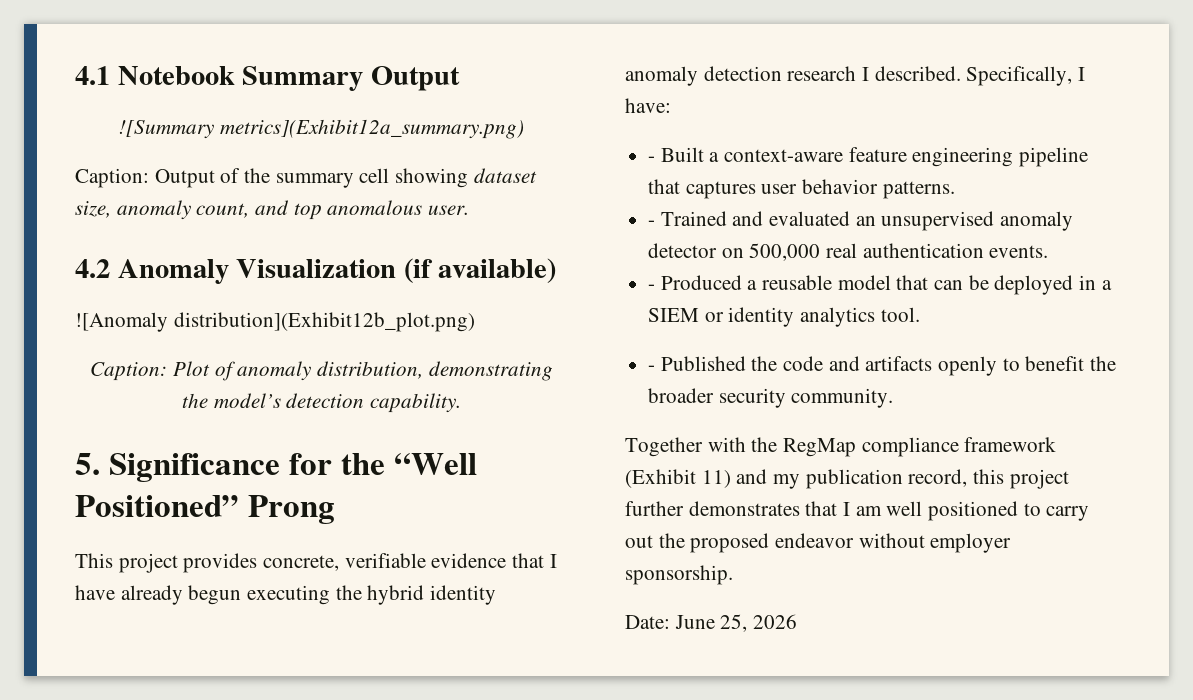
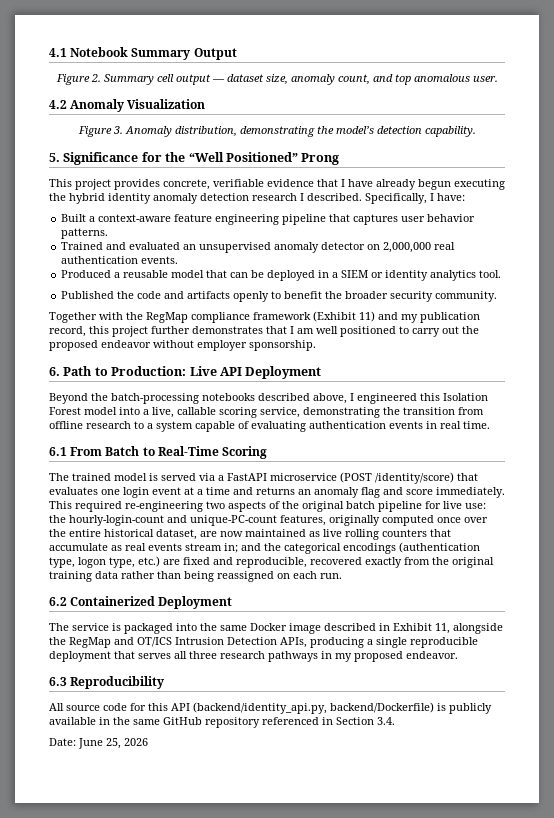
- ![Summary metrics](Exhibit12a_summary.png)
- Caption: Output of the summary cell showing dataset size, anomaly count, and top anomalous user.
+ Figure 2. Summary cell output — dataset size, anomaly count, and top anomalous user.
- 4.2 Anomaly Visualization (if available)
- ![Anomaly distribution](Exhibit12b_plot.png)
- Caption: Plot of anomaly distribution, demonstrating the model’s detection capability.
+ 4.2 Anomaly Visualization
+ Figure 3. Anomaly distribution, demonstrating the model’s detection capability.
- - Built a context‑aware feature engineering pipeline that captures user behavior patterns.
+ Built a context‑aware feature engineering pipeline that captures user behavior patterns.
- - Trained and evaluated an unsupervised anomaly detector on 500,000 real authentication events.
+ Trained and evaluated an unsupervised anomaly detector on 2,000,000 real authentication events.
- - Produced a reusable model that can be deployed in a SIEM or identity analytics tool.
+ Produced a reusable model that can be deployed in a SIEM or identity analytics tool.
- - Published the code and artifacts openly to benefit the broader security community.
+ Published the code and artifacts openly to benefit the broader security community.
+ 6. Path to Production: Live API Deployment
+ Beyond the batch-processing notebooks described above, I engineered this Isolation Forest model into a live, callable scoring service, demonstrating the transition from offline research to a system capable of evaluating authentication events in real time.
+ 6.1 From Batch to Real-Time Scoring
+ The trained model is served via a FastAPI microservice (POST /identity/score) that evaluates one login event at a time and returns an anomaly flag and score immediately. This required re-engineering two aspects of the original batch pipeline for live use: the hourly-login-count and unique-PC-count features, originally computed once over the entire historical dataset, are now maintained as live rolling counters that accumulate as real events stream in; and the categorical encodings (authentication type, logon type, etc.) are fixed and reproducible, recovered exactly from the original training data rather than being reassigned on each run.
+ 6.2 Containerized Deployment
+ The service is packaged into the same Docker image described in Exhibit 11, alongside the RegMap and OT/ICS Intrusion Detection APIs, producing a single reproducible deployment that serves all three research pathways in my proposed endeavor.
+ 6.3 Reproducibility
+ All source code for this API (backend/identity_api.py, backend/Dockerfile) is publicly available in the same GitHub repository referenced in Section 3.4.

